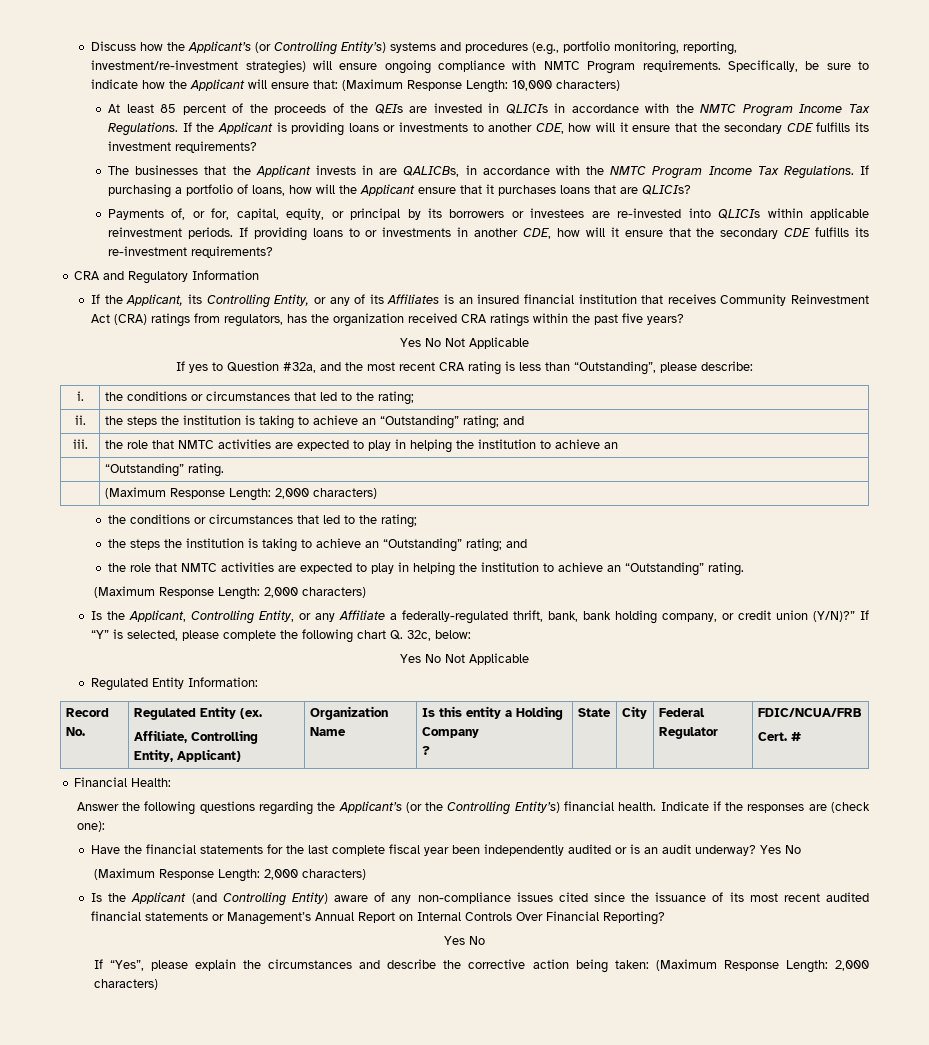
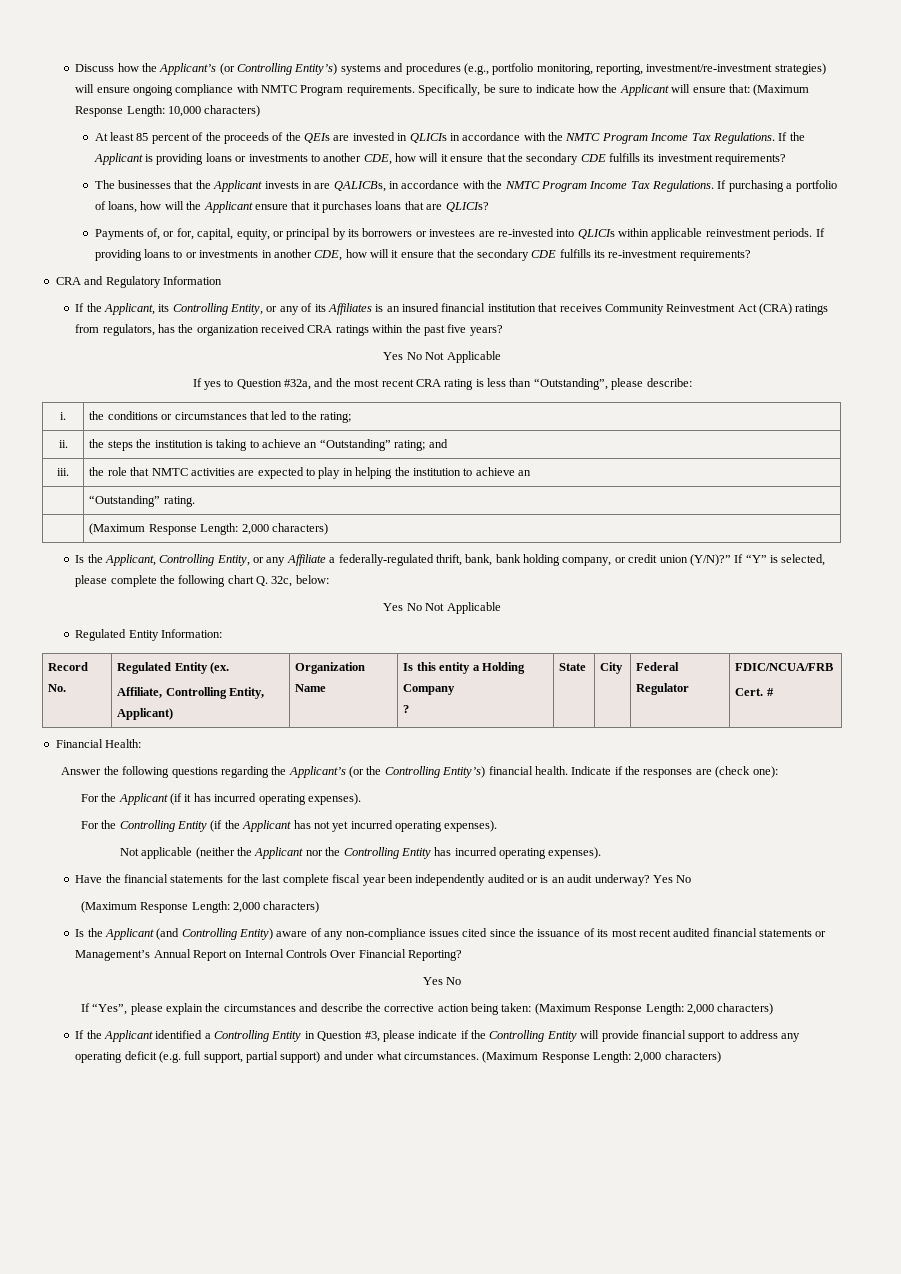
  | (Maximum Response Length: 2,000 characters)
- the conditions or circumstances that led to the rating;
- the steps the institution is taking to achieve an “Outstanding” rating; and
- the role that NMTC activities are expected to play in helping the institution to achieve an “Outstanding” rating.
- (Maximum Response Length: 2,000 characters)
+ For the Applicant (if it has incurred operating expenses).
+ For the Controlling Entity (if the Applicant has not yet incurred operating expenses).
+ Not applicable (neither the Applicant nor the Controlling Entity has incurred operating expenses).
+ If the Applicant identified a Controlling Entity in Question #3, please indicate if the Controlling Entity will provide financial support to address any operating deficit (e.g. full support, partial support) and under what circumstances. (Maximum Response Length: 2,000 characters)

